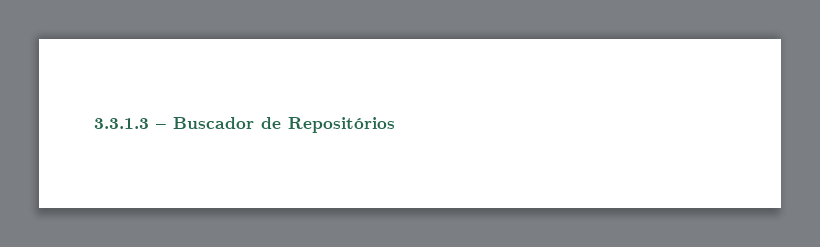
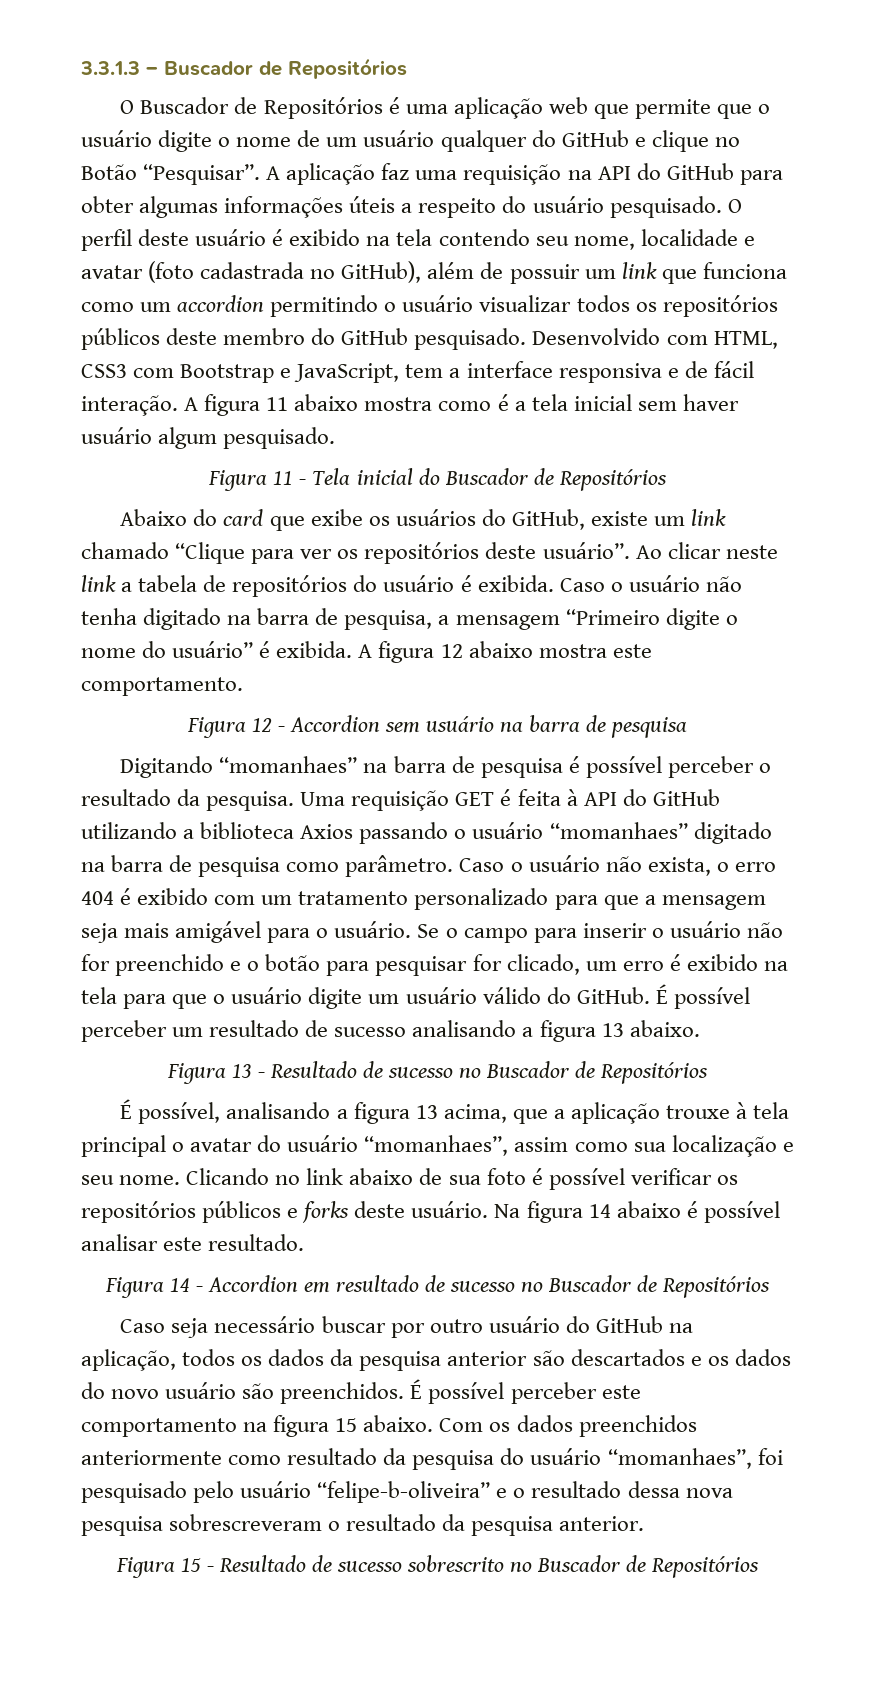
+ O Buscador de Repositórios é uma aplicação web que permite que o usuário digite o nome de um usuário qualquer do GitHub e clique no Botão “Pesquisar”. A aplicação faz uma requisição na API do GitHub para obter algumas informações úteis a respeito do usuário pesquisado. O perfil deste usuário é exibido na tela contendo seu nome, localidade e avatar (foto cadastrada no GitHub), além de possuir um link que funciona como um accordion permitindo o usuário visualizar todos os repositórios públicos deste membro do GitHub pesquisado. Desenvolvido com HTML, CSS3 com Bootstrap e JavaScript, tem a interface responsiva e de fácil interação. A figura 11 abaixo mostra como é a tela inicial sem haver usuário algum pesquisado.
+ Figura 11 - Tela inicial do Buscador de Repositórios
+ Abaixo do card que exibe os usuários do GitHub, existe um link chamado “Clique para ver os repositórios deste usuário”. Ao clicar neste link a tabela de repositórios do usuário é exibida. Caso o usuário não tenha digitado na barra de pesquisa, a mensagem “Primeiro digite o nome do usuário” é exibida. A figura 12 abaixo mostra este comportamento.
+ Figura 12 - Accordion sem usuário na barra de pesquisa
+ Digitando “momanhaes” na barra de pesquisa é possível perceber o resultado da pesquisa. Uma requisição GET é feita à API do GitHub utilizando a biblioteca Axios passando o usuário “momanhaes” digitado na barra de pesquisa como parâmetro. Caso o usuário não exista, o erro 404 é exibido com um tratamento personalizado para que a mensagem seja mais amigável para o usuário. Se o campo para inserir o usuário não for preenchido e o botão para pesquisar for clicado, um erro é exibido na tela para que o usuário digite um usuário válido do GitHub. É possível perceber um resultado de sucesso analisando a figura 13 abaixo.
+ Figura 13 - Resultado de sucesso no Buscador de Repositórios
+ É possível, analisando a figura 13 acima, que a aplicação trouxe à tela principal o avatar do usuário “momanhaes”, assim como sua localização e seu nome. Clicando no link abaixo de sua foto é possível verificar os repositórios públicos e forks deste usuário. Na figura 14 abaixo é possível analisar este resultado.
+ Figura 14 - Accordion em resultado de sucesso no Buscador de Repositórios
+ Caso seja necessário buscar por outro usuário do GitHub na aplicação, todos os dados da pesquisa anterior são descartados e os dados do novo usuário são preenchidos. É possível perceber este comportamento na figura 15 abaixo. Com os dados preenchidos anteriormente como resultado da pesquisa do usuário “momanhaes”, foi pesquisado pelo usuário “felipe-b-oliveira” e o resultado dessa nova pesquisa sobrescreveram o resultado da pesquisa anterior.
+ Figura 15 - Resultado de sucesso sobrescrito no Buscador de Repositórios

